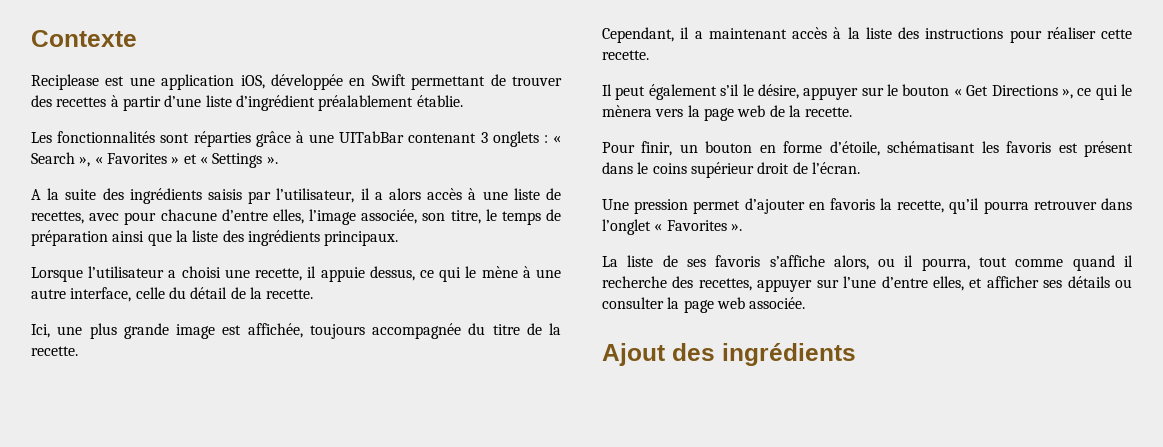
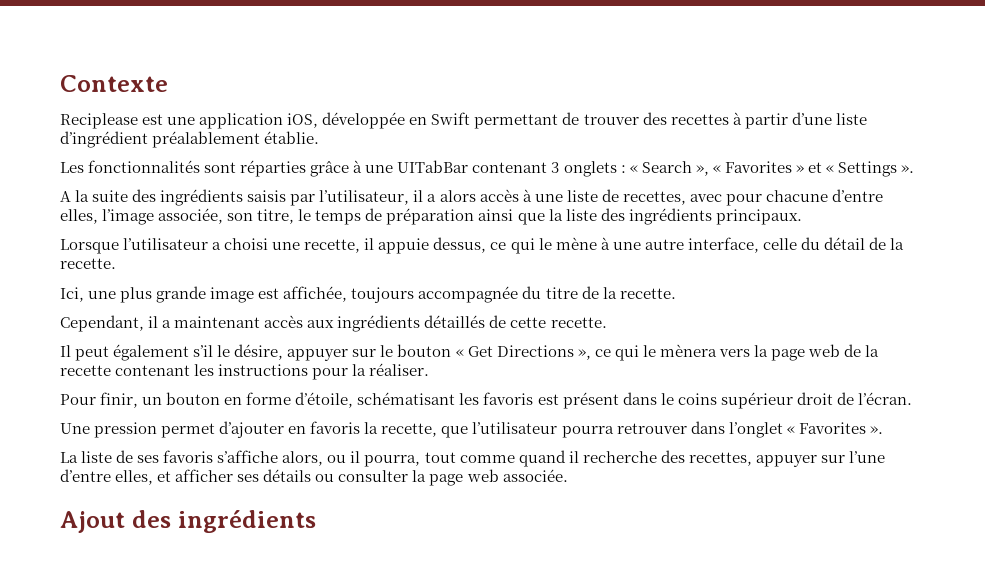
- Cependant, il a maintenant accès à la liste des instructions pour réaliser cette recette.
+ Cependant, il a maintenant accès aux ingrédients détaillés de cette recette.
- Il peut également s’il le désire, appuyer sur le bouton « Get Directions », ce qui le mènera vers la page web de la recette.
+ Il peut également s’il le désire, appuyer sur le bouton « Get Directions », ce qui le mènera vers la page web de la recette contenant les instructions pour la réaliser.
- Une pression permet d’ajouter en favoris la recette, qu’il pourra retrouver dans l’onglet « Favorites ».
+ Une pression permet d’ajouter en favoris la recette, que l’utilisateur pourra retrouver dans l’onglet « Favorites ».

